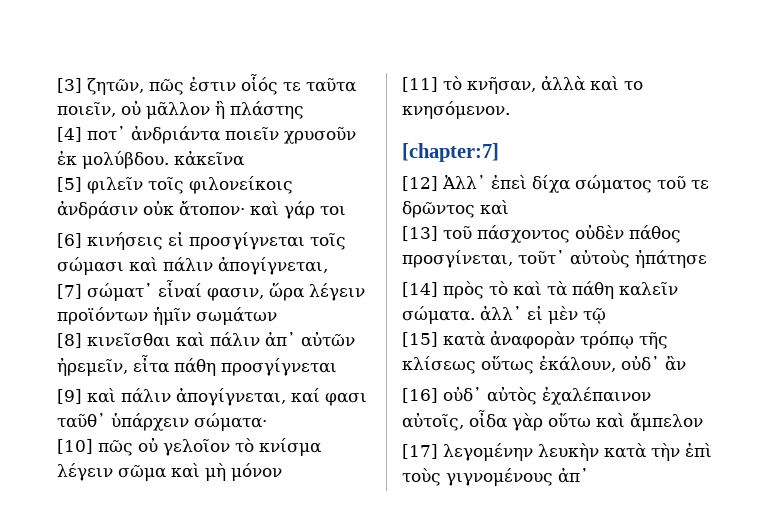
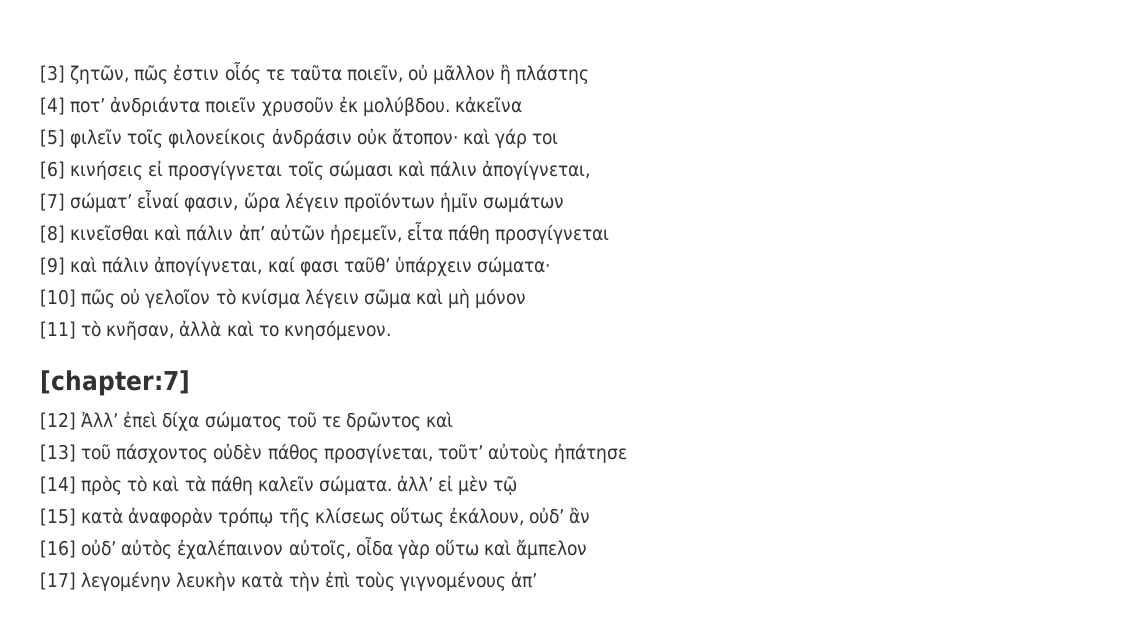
- [4] ποτ᾽ ἀνδριάντα ποιεῖν χρυσοῦν ἐκ μολύβδου. κἀκεῖνα
+ [4] ποτ’ ἀνδριάντα ποιεῖν χρυσοῦν ἐκ μολύβδου. κἀκεῖνα
- [7] σώματ᾽ εἶναί φασιν, ὥρα λέγειν προϊόντων ἡμῖν σωμάτων
+ [7] σώματ’ εἶναί φασιν, ὥρα λέγειν προϊόντων ἡμῖν σωμάτων
- [8] κινεῖσθαι καὶ πάλιν ἀπ᾽ αὐτῶν ἠρεμεῖν, εἶτα πάθη προσγίγνεται
+ [8] κινεῖσθαι καὶ πάλιν ἀπ’ αὐτῶν ἠρεμεῖν, εἶτα πάθη προσγίγνεται
- [9] καὶ πάλιν ἀπογίγνεται, καί φασι ταῦθ᾽ ὑπάρχειν σώματα·
+ [9] καὶ πάλιν ἀπογίγνεται, καί φασι ταῦθ’ ὑπάρχειν σώματα·
- [12] Ἀλλ᾽ ἐπεὶ δίχα σώματος τοῦ τε δρῶντος καὶ
+ [12] Ἀλλ’ ἐπεὶ δίχα σώματος τοῦ τε δρῶντος καὶ
- [13] τοῦ πάσχοντος οὐδὲν πάθος προσγίνεται, τοῦτ᾽ αὐτοὺς ἠπάτησε
+ [13] τοῦ πάσχοντος οὐδὲν πάθος προσγίνεται, τοῦτ’ αὐτοὺς ἠπάτησε
- [14] πρὸς τὸ καὶ τὰ πάθη καλεῖν σώματα. ἀλλ᾽ εἰ μὲν τῷ
+ [14] πρὸς τὸ καὶ τὰ πάθη καλεῖν σώματα. ἀλλ’ εἰ μὲν τῷ
- [15] κατὰ ἀναφορὰν τρόπῳ τῆς κλίσεως οὕτως ἐκάλουν, οὐδ᾽ ἂν
+ [15] κατὰ ἀναφορὰν τρόπῳ τῆς κλίσεως οὕτως ἐκάλουν, οὐδ’ ἂν
- [16] οὐδ᾽ αὐτὸς ἐχαλέπαινον αὐτοῖς, οἶδα γὰρ οὕτω καὶ ἄμπελον
+ [16] οὐδ’ αὐτὸς ἐχαλέπαινον αὐτοῖς, οἶδα γὰρ οὕτω καὶ ἄμπελον
- [17] λεγομένην λευκὴν κατὰ τὴν ἐπὶ τοὺς γιγνομένους ἀπ᾽
+ [17] λεγομένην λευκὴν κατὰ τὴν ἐπὶ τοὺς γιγνομένους ἀπ’

